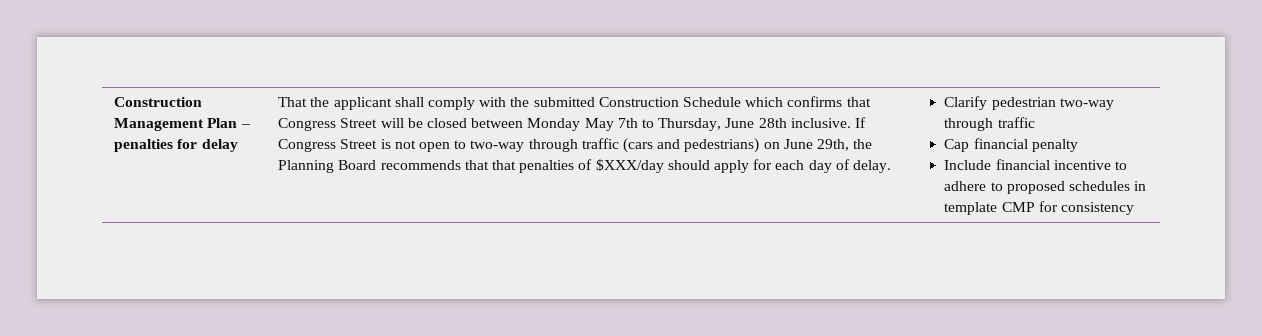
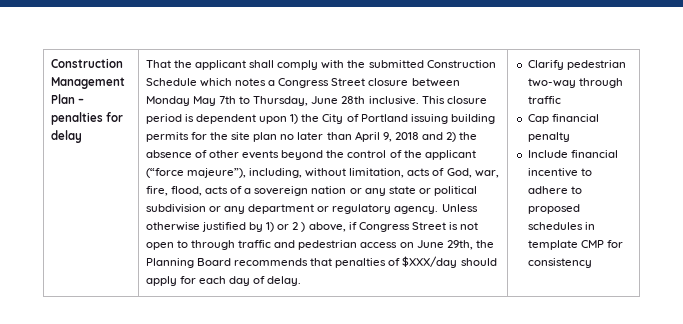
- That the applicant shall comply with the submitted Construction Schedule which confirms that Congress Street will be closed between Monday May 7th to Thursday, June 28th inclusive.
+ That the applicant shall comply with the submitted Construction Schedule which notes a Congress Street closure between Monday May 7th to Thursday, June 28th inclusive.
- If Congress Street is not open to two-way through traffic (cars and pedestrians) on June 29th, the Planning Board recommends that that penalties of $XXX/day should apply for each day of delay.
+ This closure period is dependent upon 1) the City of Portland issuing building permits for the site plan no later than April 9, 2018 and 2) the absence of other events beyond the control of the applicant (“force majeure”), including, without limitation, acts of God, war, fire, flood, acts of a sovereign nation or any state or political subdivision or any department or regulatory agency. Unless otherwise justified by 1) or 2 ) above, if Congress Street is not open to through traffic and pedestrian access on June 29th, the Planning Board recommends that penalties of $XXX/day should apply for each day of delay.

